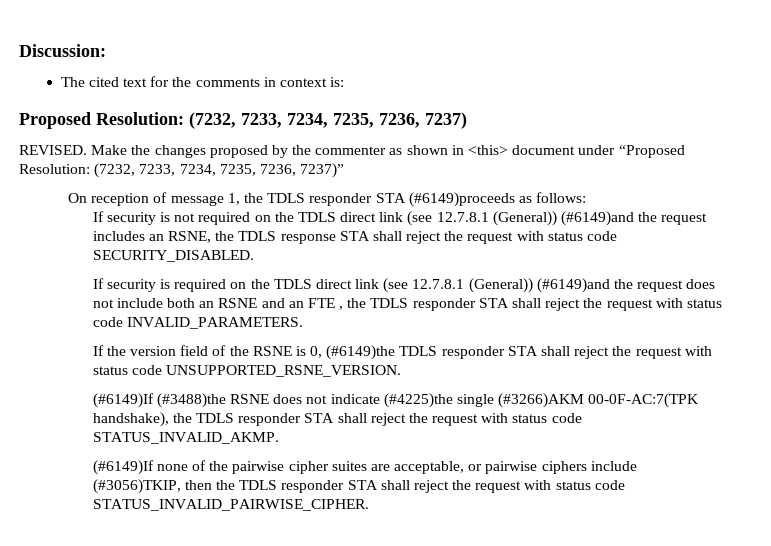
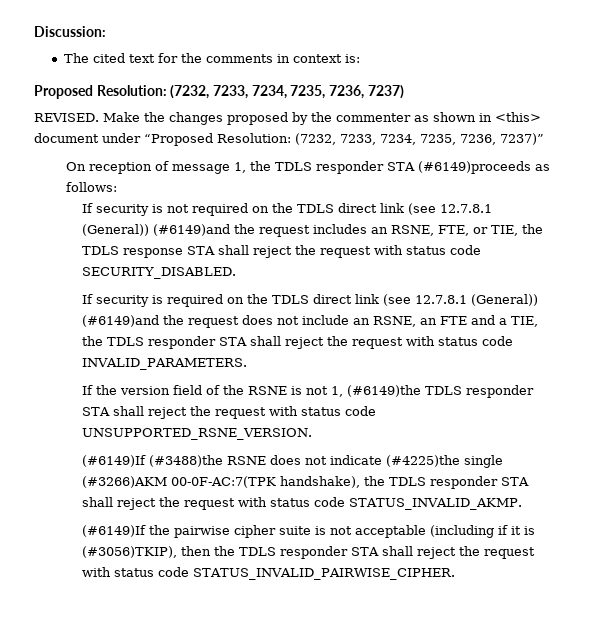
- If security is not required on the TDLS direct link (see 12.7.8.1 (General)) (#6149)and the request includes an RSNE, the TDLS response STA shall reject the request with status code SECURITY_DISABLED.
+ If security is not required on the TDLS direct link (see 12.7.8.1 (General)) (#6149)and the request includes an RSNE, FTE, or TIE, the TDLS response STA shall reject the request with status code SECURITY_DISABLED.
- If security is required on the TDLS direct link (see 12.7.8.1 (General)) (#6149)and the request does not include both an RSNE and an FTE , the TDLS responder STA shall reject the request with status code INVALID_PARAMETERS.
+ If security is required on the TDLS direct link (see 12.7.8.1 (General)) (#6149)and the request does not include an RSNE, an FTE and a TIE, the TDLS responder STA shall reject the request with status code INVALID_PARAMETERS.
- If the version field of the RSNE is 0, (#6149)the TDLS responder STA shall reject the request with status code UNSUPPORTED_RSNE_VERSION.
+ If the version field of the RSNE is not 1, (#6149)the TDLS responder STA shall reject the request with status code UNSUPPORTED_RSNE_VERSION.
- (#6149)If none of the pairwise cipher suites are acceptable, or pairwise ciphers include (#3056)TKIP, then the TDLS responder STA shall reject the request with status code STATUS_INVALID_PAIRWISE_CIPHER.
+ (#6149)If the pairwise cipher suite is not acceptable (including if it is (#3056)TKIP), then the TDLS responder STA shall reject the request with status code STATUS_INVALID_PAIRWISE_CIPHER.

